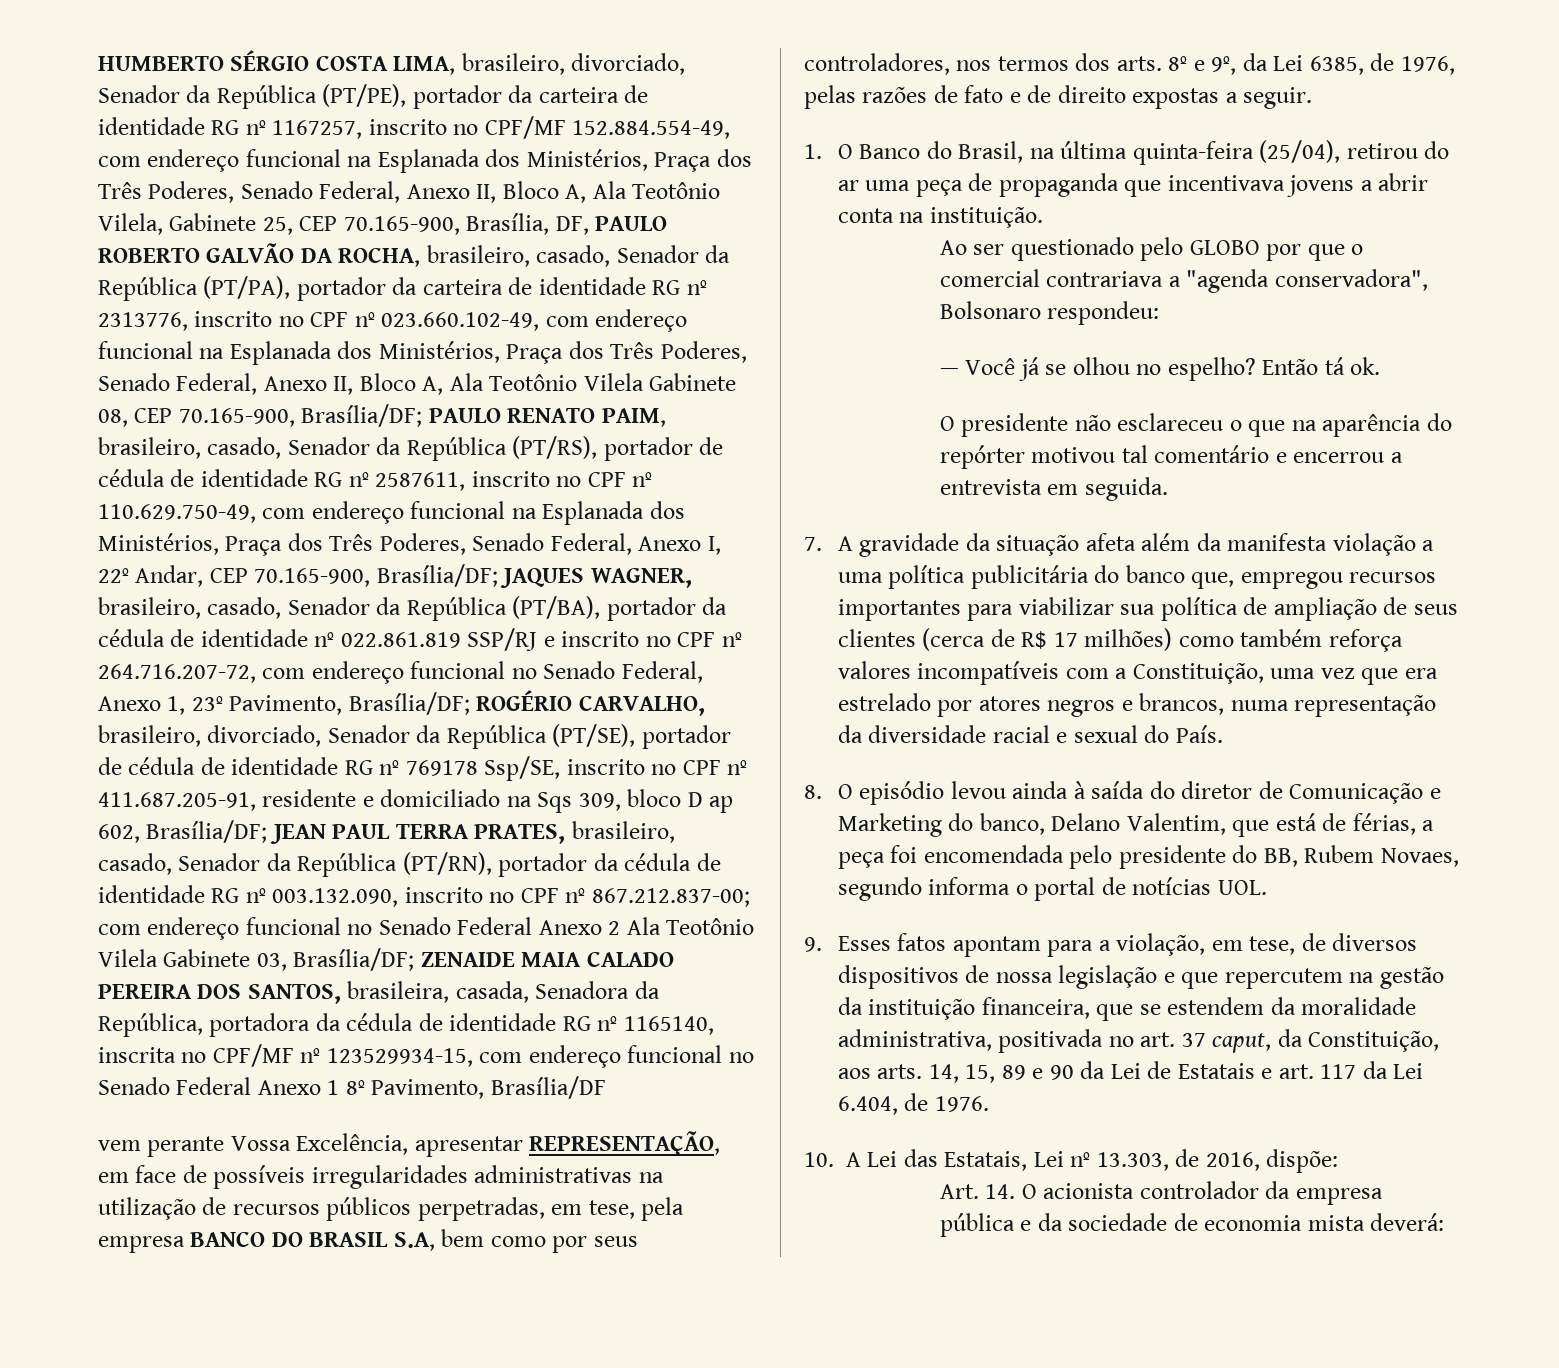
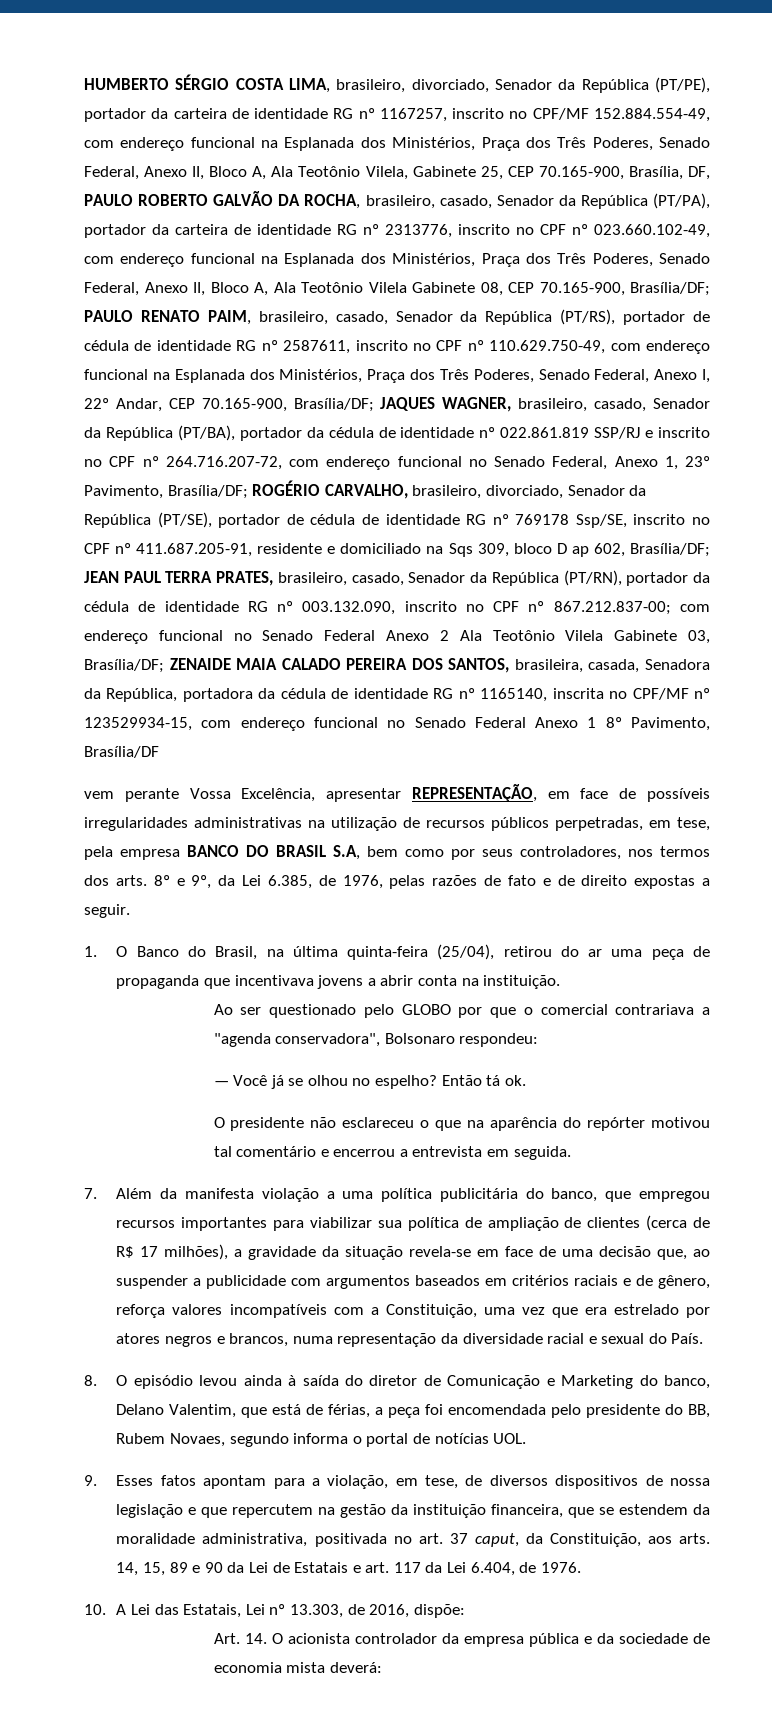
- vem perante Vossa Excelência, apresentar REPRESENTAÇÃO, em face de possíveis irregularidades administrativas na utilização de recursos públicos perpetradas, em tese, pela empresa BANCO DO BRASIL S.A, bem como por seus controladores, nos termos dos arts. 8º e 9º, da Lei 6385, de 1976, pelas razões de fato e de direito expostas a seguir.
+ vem perante Vossa Excelência, apresentar REPRESENTAÇÃO, em face de possíveis irregularidades administrativas na utilização de recursos públicos perpetradas, em tese, pela empresa BANCO DO BRASIL S.A, bem como por seus controladores, nos termos dos arts. 8º e 9º, da Lei 6.385, de 1976, pelas razões de fato e de direito expostas a seguir.
- 7. A gravidade da situação afeta além da manifesta violação a uma política publicitária do banco que, empregou recursos importantes para viabilizar sua política de ampliação de seus clientes (cerca de R$ 17 milhões) como também reforça valores incompatíveis com a Constituição, uma vez que era estrelado por atores negros e brancos, numa representação da diversidade racial e sexual do País.
+ 7. Além da manifesta violação a uma política publicitária do banco, que empregou recursos importantes para viabilizar sua política de ampliação de clientes (cerca de R$ 17 milhões), a gravidade da situação revela-se em face de uma decisão que, ao suspender a publicidade com argumentos baseados em critérios raciais e de gênero, reforça valores incompatíveis com a Constituição, uma vez que era estrelado por atores negros e brancos, numa representação da diversidade racial e sexual do País.

